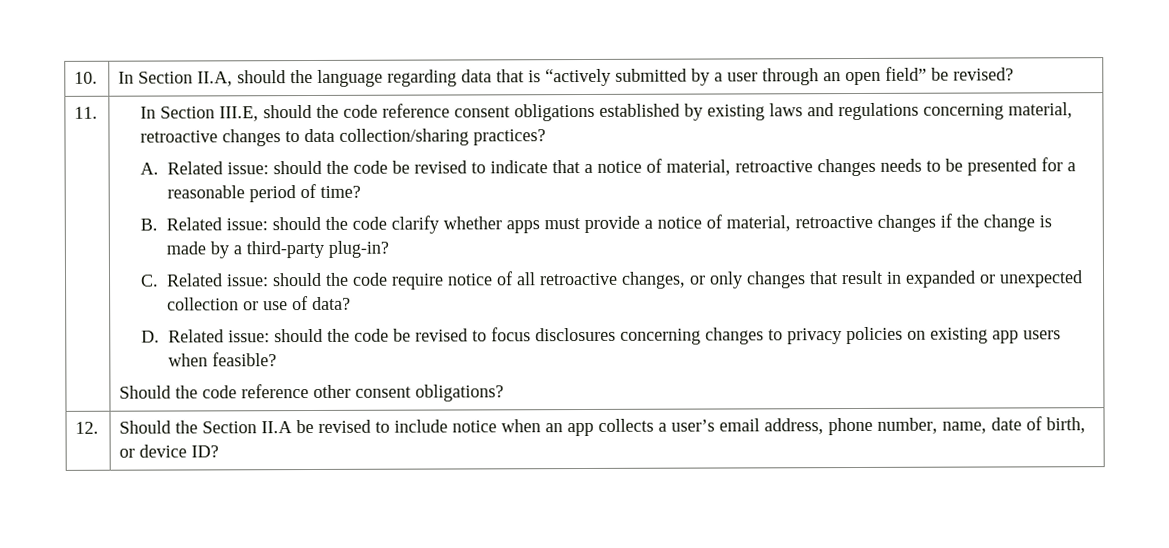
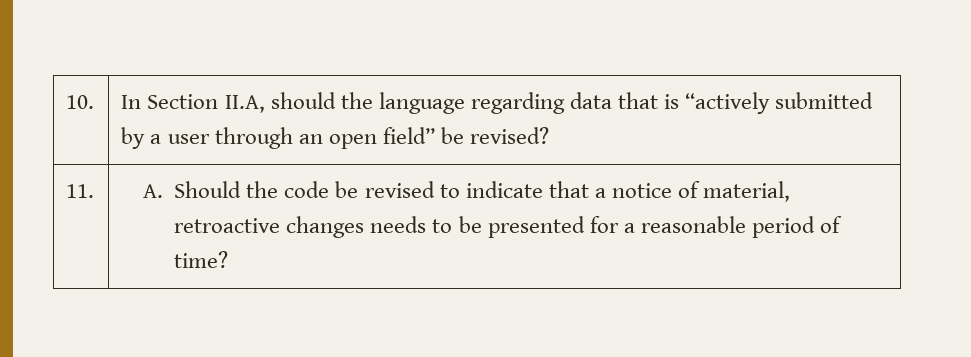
- In Section III.E, should the code reference consent obligations established by existing laws and regulations concerning material, retroactive changes to data collection/sharing practices?
- A. Related issue: should the code be revised to indicate that a notice of material, retroactive changes needs to be presented for a reasonable period of time?
+ A. Should the code be revised to indicate that a notice of material, retroactive changes needs to be presented for a reasonable period of time?
- B. Related issue: should the code clarify whether apps must provide a notice of material, retroactive changes if the change is made by a third-party plug-in?
- C. Related issue: should the code require notice of all retroactive changes, or only changes that result in expanded or unexpected collection or use of data?
- D. Related issue: should the code be revised to focus disclosures concerning changes to privacy policies on existing app users when feasible?
- Should the code reference other consent obligations?
- 12. | Should the Section II.A be revised to include notice when an app collects a user’s email address, phone number, name, date of birth, or device ID?

